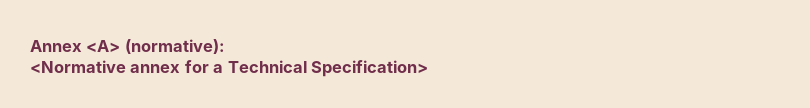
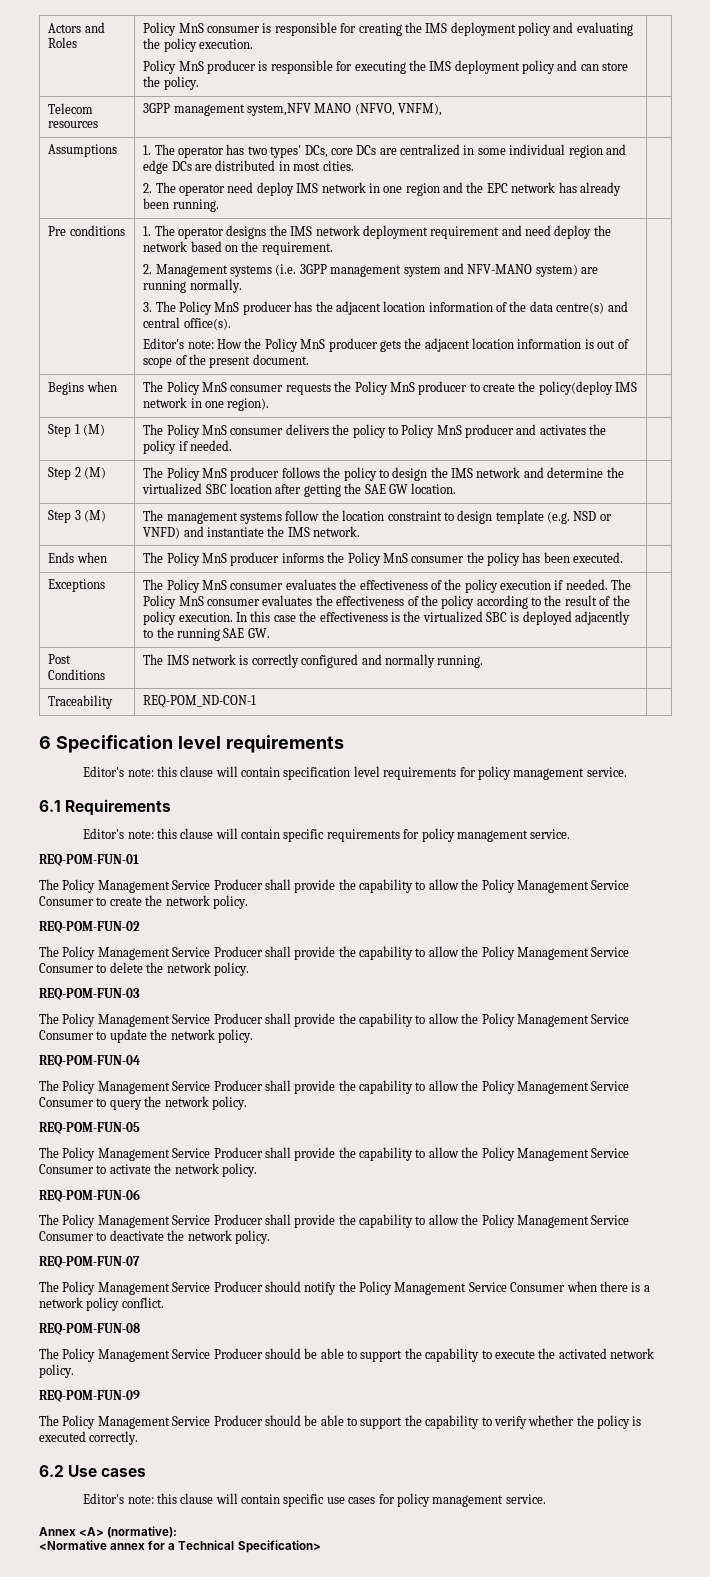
+ Actors and Roles | Policy MnS consumer is responsible for creating the IMS deployment policy and evaluating the policy execution.
+ Policy MnS producer is responsible for executing the IMS deployment policy and can store the policy. |
+ Telecom resources | 3GPP management system,NFV MANO (NFVO, VNFM), |
+ Assumptions | 1. The operator has two types' DCs, core DCs are centralized in some individual region and edge DCs are distributed in most cities.
+ 2. The operator need deploy IMS network in one region and the EPC network has already been running. |
+ Pre conditions | 1. The operator designs the IMS network deployment requirement and need deploy the network based on the requirement.
+ 2. Management systems (i.e. 3GPP management system and NFV-MANO system) are running normally.
+ 3. The Policy MnS producer has the adjacent location information of the data centre(s) and central office(s).
+ Editor's note: How the Policy MnS producer gets the adjacent location information is out of scope of the present document. |
+ Begins when | The Policy MnS consumer requests the Policy MnS producer to create the policy(deploy IMS network in one region). |
+ Step 1 (M) | The Policy MnS consumer delivers the policy to Policy MnS producer and activates the policy if needed. |
+ Step 2 (M) | The Policy MnS producer follows the policy to design the IMS network and determine the virtualized SBC location after getting the SAE GW location. |
+ Step 3 (M) | The management systems follow the location constraint to design template (e.g. NSD or VNFD) and instantiate the IMS network. |
+ Ends when | The Policy MnS producer informs the Policy MnS consumer the policy has been executed. |
+ Exceptions | The Policy MnS consumer evaluates the effectiveness of the policy execution if needed. The Policy MnS consumer evaluates the effectiveness of the policy according to the result of the policy execution. In this case the effectiveness is the virtualized SBC is deployed adjacently to the running SAE GW. |
+ Post Conditions | The IMS network is correctly configured and normally running. |
+ Traceability | REQ-POM_ND-CON-1 |
+ 6 Specification level requirements
+ Editor's note: this clause will contain specification level requirements for policy management service.
+ 6.1 Requirements
+ Editor's note: this clause will contain specific requirements for policy management service.
+ REQ-POM-FUN-01
+ The Policy Management Service Producer shall provide the capability to allow the Policy Management Service Consumer to create the network policy.
+ REQ-POM-FUN-02
+ The Policy Management Service Producer shall provide the capability to allow the Policy Management Service Consumer to delete the network policy.
+ REQ-POM-FUN-03
+ The Policy Management Service Producer shall provide the capability to allow the Policy Management Service Consumer to update the network policy.
+ REQ-POM-FUN-04
+ The Policy Management Service Producer shall provide the capability to allow the Policy Management Service Consumer to query the network policy.
+ REQ-POM-FUN-05
+ The Policy Management Service Producer shall provide the capability to allow the Policy Management Service Consumer to activate the network policy.
+ REQ-POM-FUN-06
+ The Policy Management Service Producer shall provide the capability to allow the Policy Management Service Consumer to deactivate the network policy.
+ REQ-POM-FUN-07
+ The Policy Management Service Producer should notify the Policy Management Service Consumer when there is a network policy conflict.
+ REQ-POM-FUN-08
+ The Policy Management Service Producer should be able to support the capability to execute the activated network policy.
+ REQ-POM-FUN-09
+ The Policy Management Service Producer should be able to support the capability to verify whether the policy is executed correctly.
+ 6.2 Use cases
+ Editor's note: this clause will contain specific use cases for policy management service.

